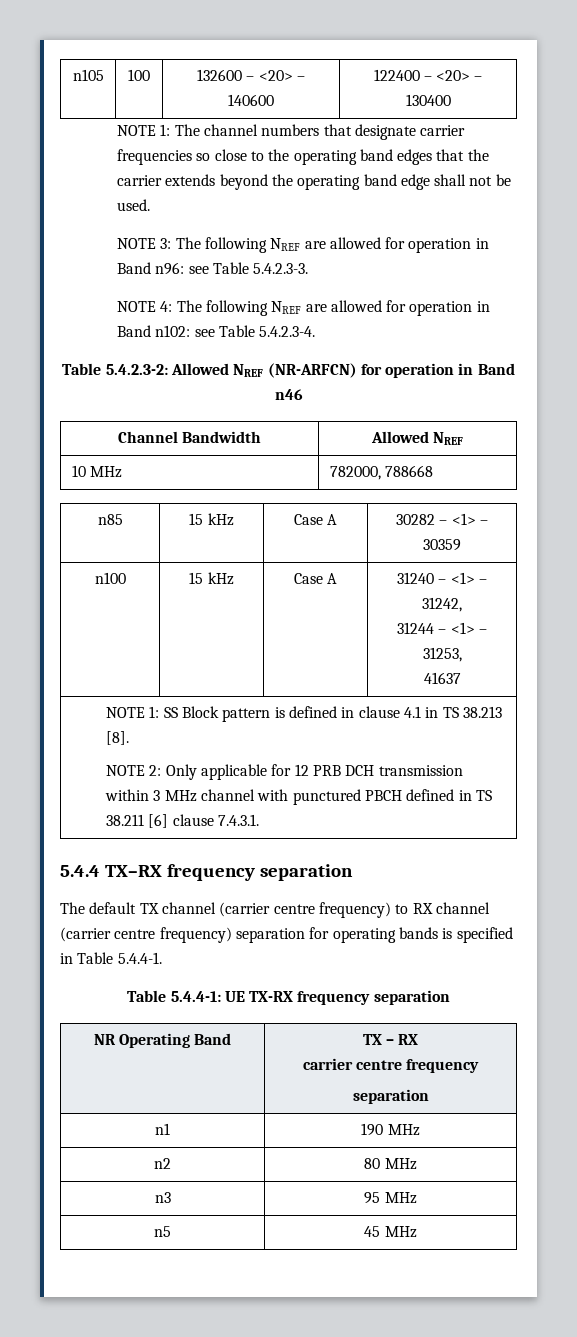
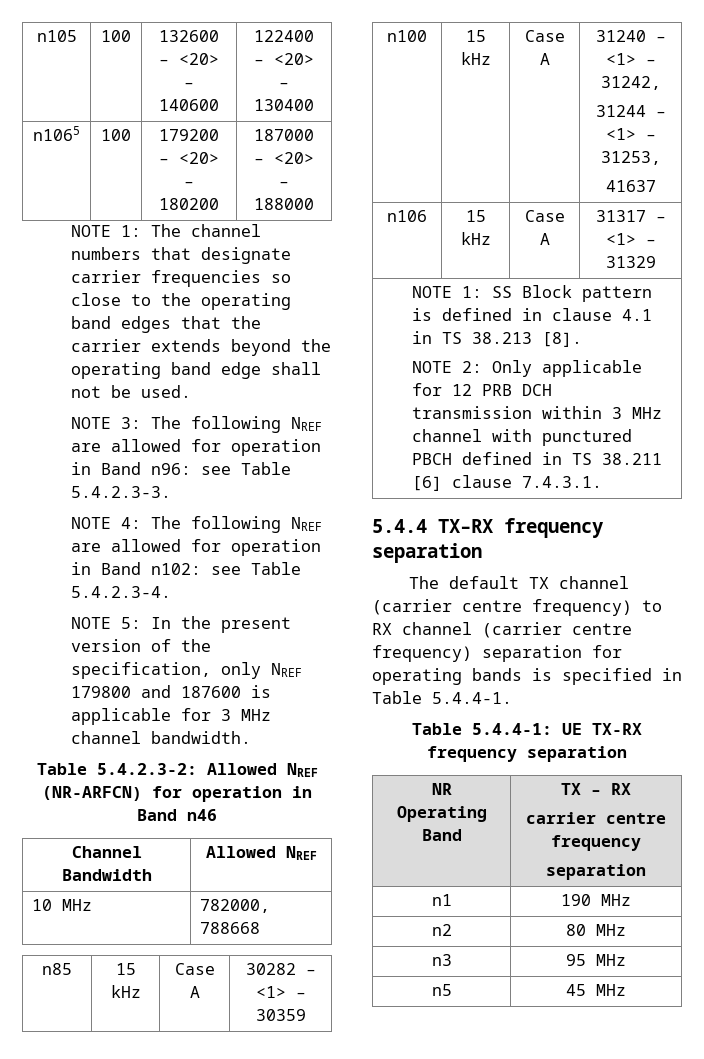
+ n1065 | 100 | 179200 – <20> – 180200 | 187000 – <20> – 188000
+ NOTE 5: In the present version of the specification, only NREF 179800 and 187600 is applicable for 3 MHz channel bandwidth.
+ n106 | 15 kHz | Case A | 31317 – <1> – 31329

